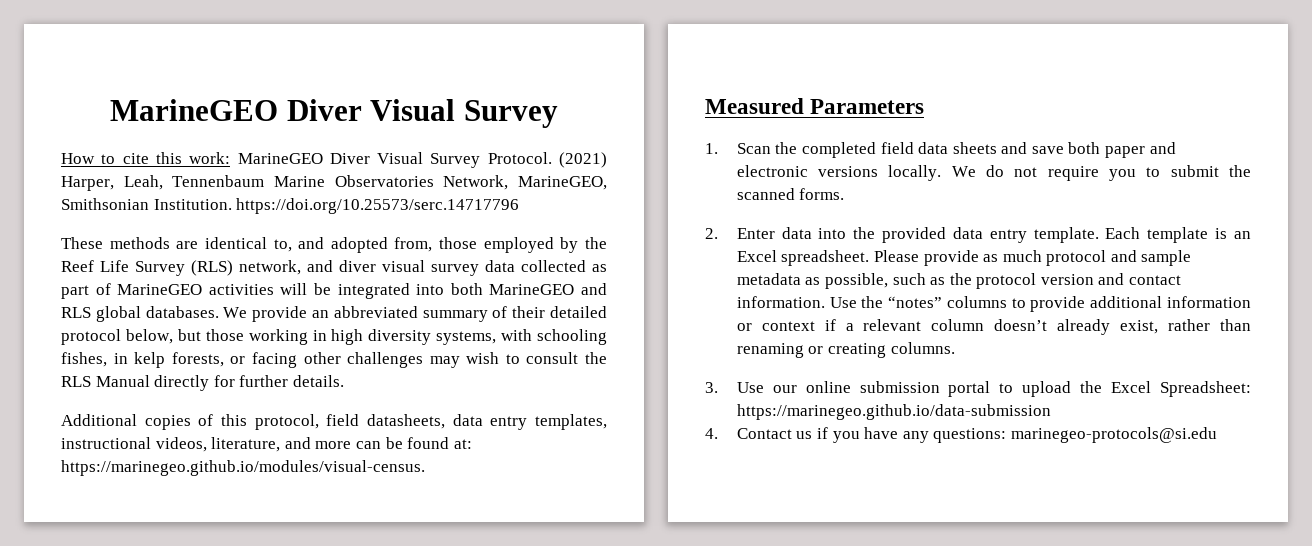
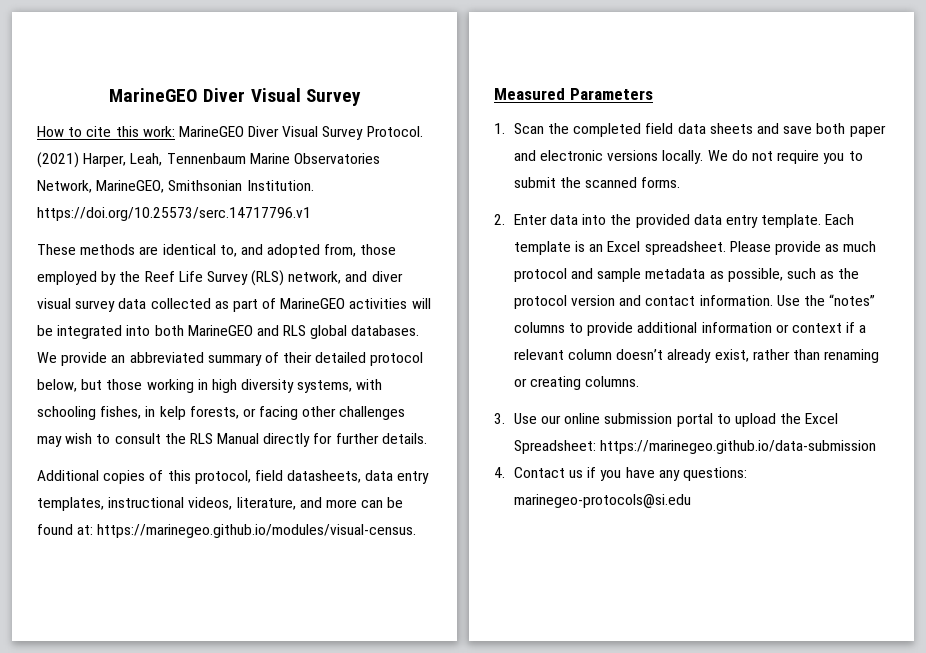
- (2021) Harper, Leah, Tennenbaum Marine Observatories Network, MarineGEO, Smithsonian Institution. https://doi.org/10.25573/serc.14717796
+ (2021) Harper, Leah, Tennenbaum Marine Observatories Network, MarineGEO, Smithsonian Institution. https://doi.org/10.25573/serc.14717796.v1

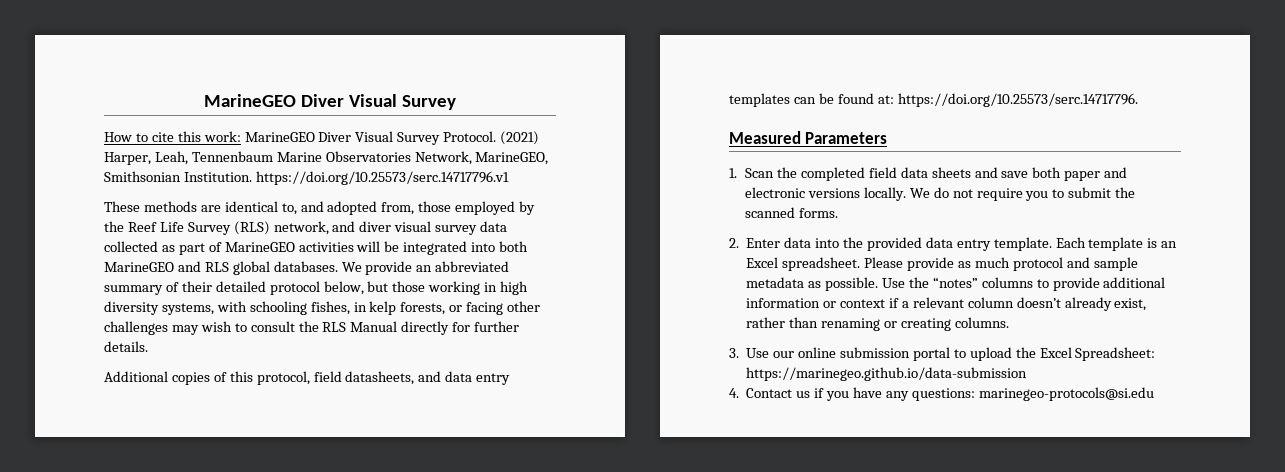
- Additional copies of this protocol, field datasheets, data entry templates, instructional videos, literature, and more can be found at: https://marinegeo.github.io/modules/visual-census.
+ Additional copies of this protocol, field datasheets, and data entry templates can be found at: https://doi.org/10.25573/serc.14717796.
- Please provide as much protocol and sample metadata as possible, such as the protocol version and contact information.
+ Please provide as much protocol and sample metadata as possible.

